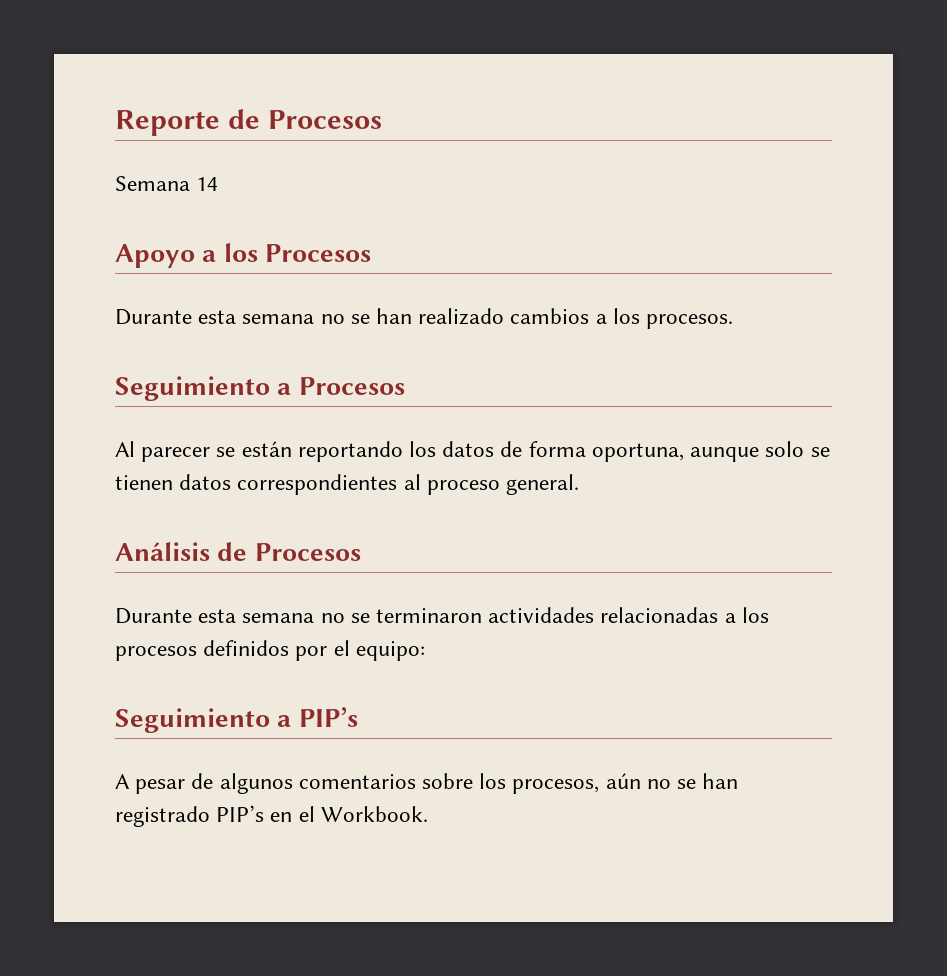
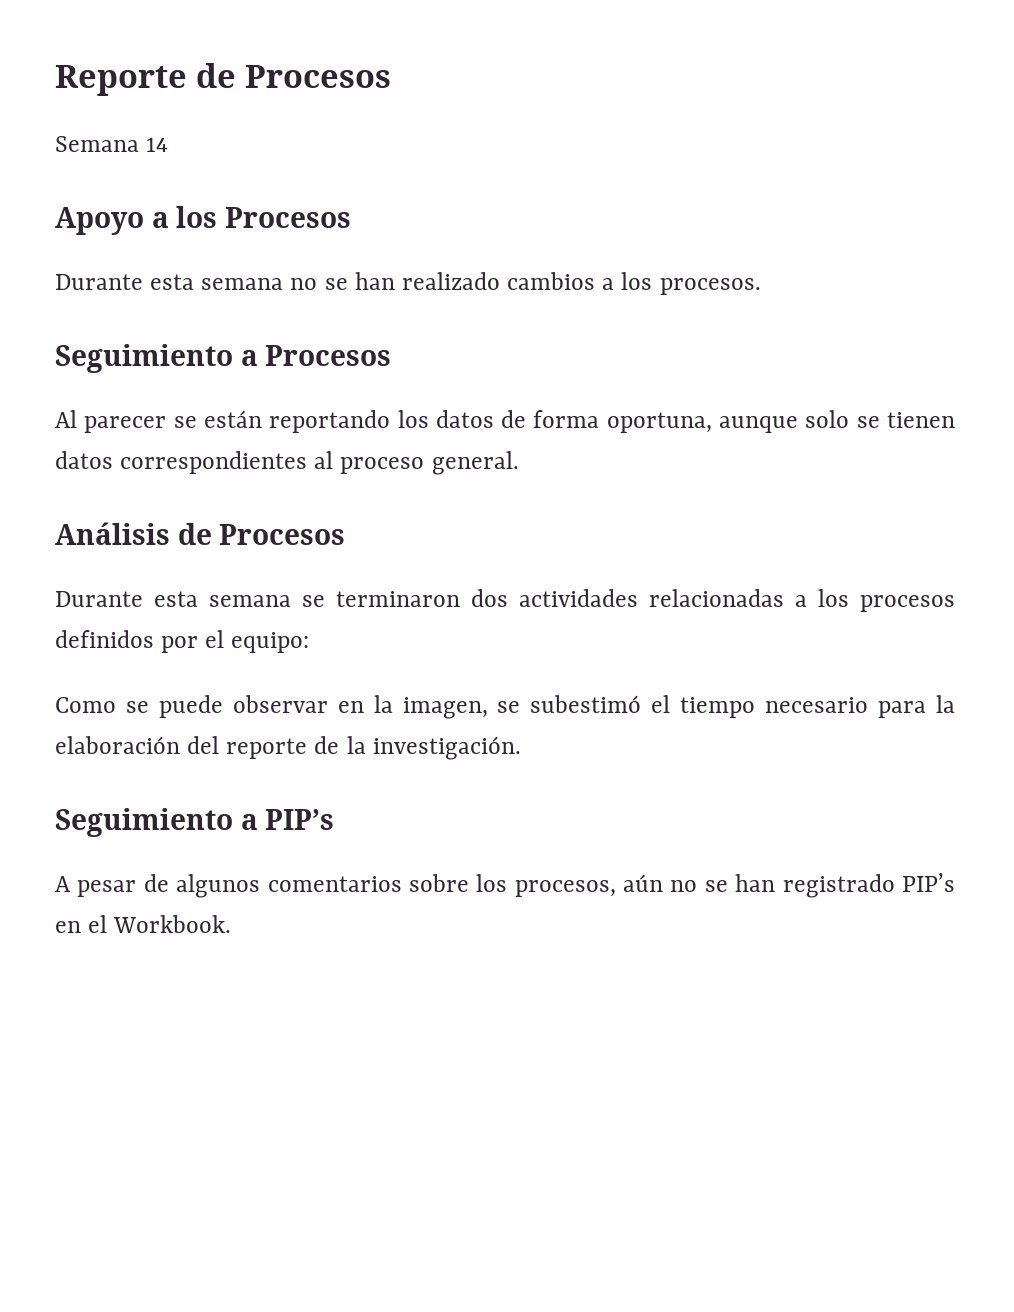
- Durante esta semana no se terminaron actividades relacionadas a los procesos definidos por el equipo:
+ Durante esta semana se terminaron dos actividades relacionadas a los procesos definidos por el equipo:
+ Como se puede observar en la imagen, se subestimó el tiempo necesario para la elaboración del reporte de la investigación.

